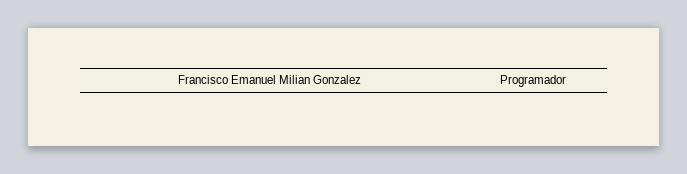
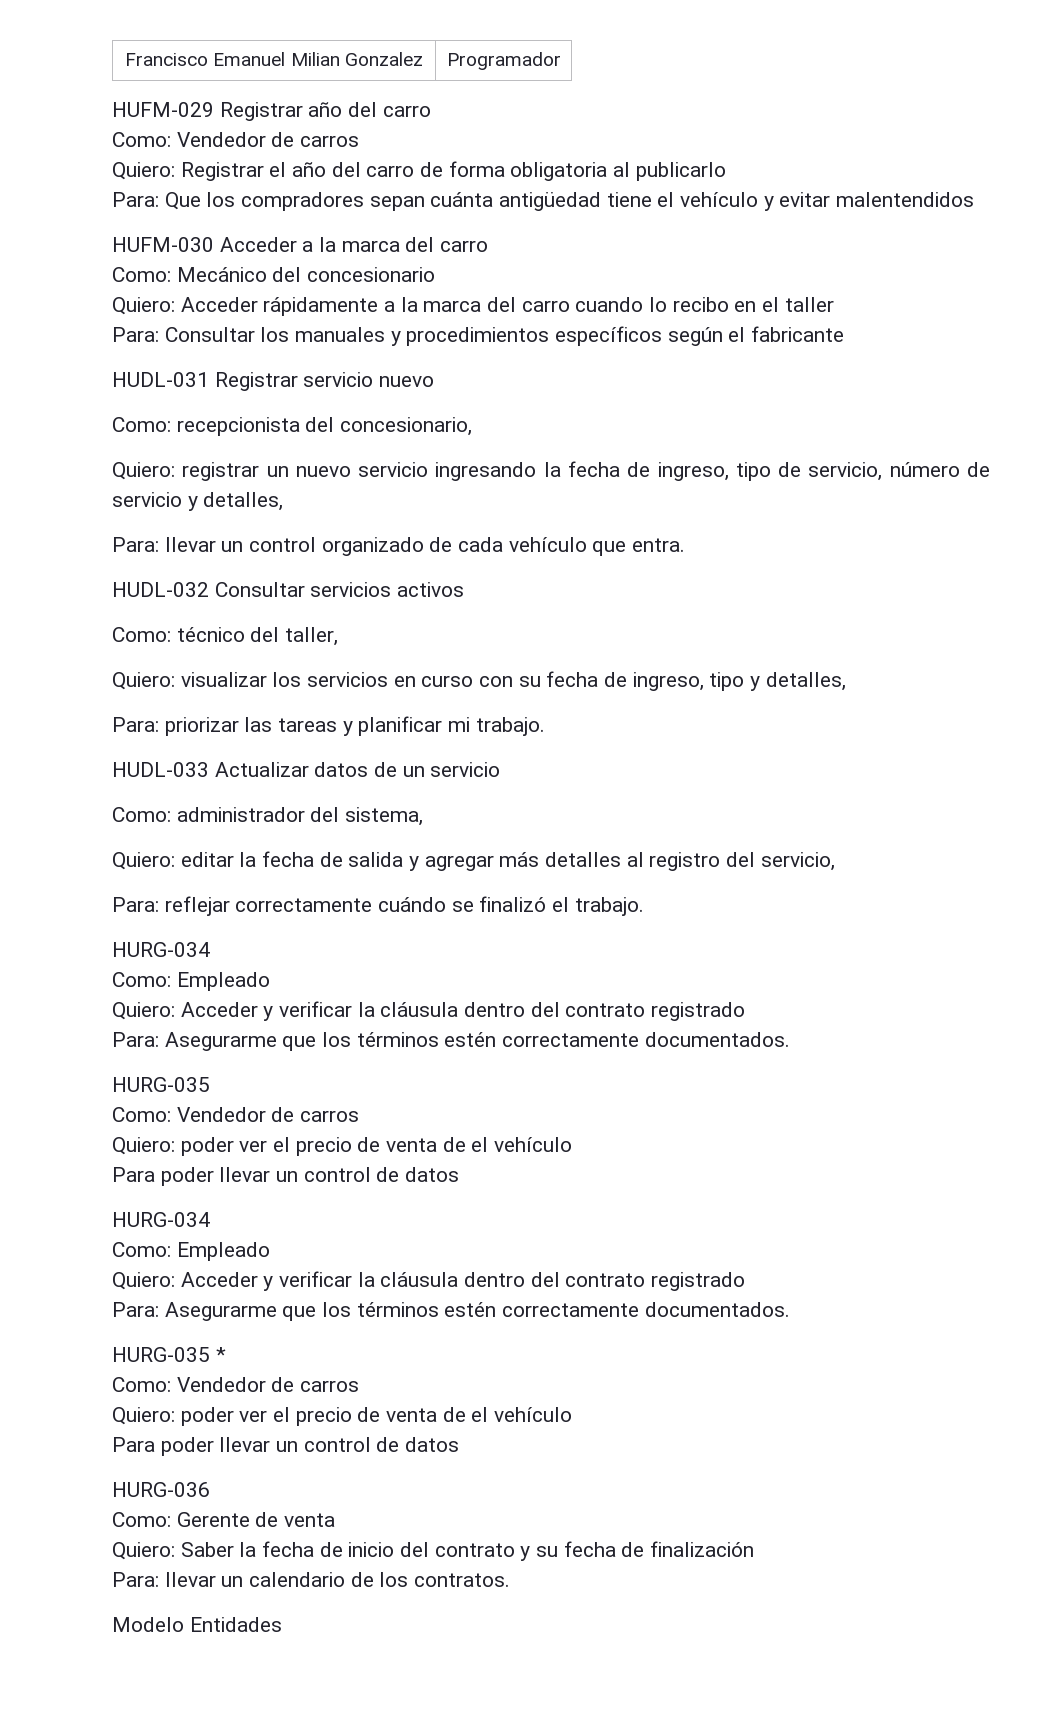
+ HUFM-029 Registrar año del carro
+ Como: Vendedor de carros
+ Quiero: Registrar el año del carro de forma obligatoria al publicarlo
+ Para: Que los compradores sepan cuánta antigüedad tiene el vehículo y evitar malentendidos
+ HUFM-030 Acceder a la marca del carro
+ Como: Mecánico del concesionario
+ Quiero: Acceder rápidamente a la marca del carro cuando lo recibo en el taller
+ Para: Consultar los manuales y procedimientos específicos según el fabricante
+ HUDL-031 Registrar servicio nuevo
+ Como: recepcionista del concesionario,
+ Quiero: registrar un nuevo servicio ingresando la fecha de ingreso, tipo de servicio, número de servicio y detalles,
+ Para: llevar un control organizado de cada vehículo que entra.
+ HUDL-032 Consultar servicios activos
+ Como: técnico del taller,
+ Quiero: visualizar los servicios en curso con su fecha de ingreso, tipo y detalles,
+ Para: priorizar las tareas y planificar mi trabajo.
+ HUDL-033 Actualizar datos de un servicio
+ Como: administrador del sistema,
+ Quiero: editar la fecha de salida y agregar más detalles al registro del servicio,
+ Para: reflejar correctamente cuándo se finalizó el trabajo.
+ HURG-034
+ Como: Empleado
+ Quiero: Acceder y verificar la cláusula dentro del contrato registrado
+ Para: Asegurarme que los términos estén correctamente documentados.
+ HURG-035
+ Como: Vendedor de carros
+ Quiero: poder ver el precio de venta de el vehículo
+ Para poder llevar un control de datos
+ HURG-034
+ Como: Empleado
+ Quiero: Acceder y verificar la cláusula dentro del contrato registrado
+ Para: Asegurarme que los términos estén correctamente documentados.
+ HURG-035 *
+ Como: Vendedor de carros
+ Quiero: poder ver el precio de venta de el vehículo
+ Para poder llevar un control de datos
+ HURG-036
+ Como: Gerente de venta
+ Quiero: Saber la fecha de inicio del contrato y su fecha de finalización
+ Para: llevar un calendario de los contratos.
+ Modelo Entidades

